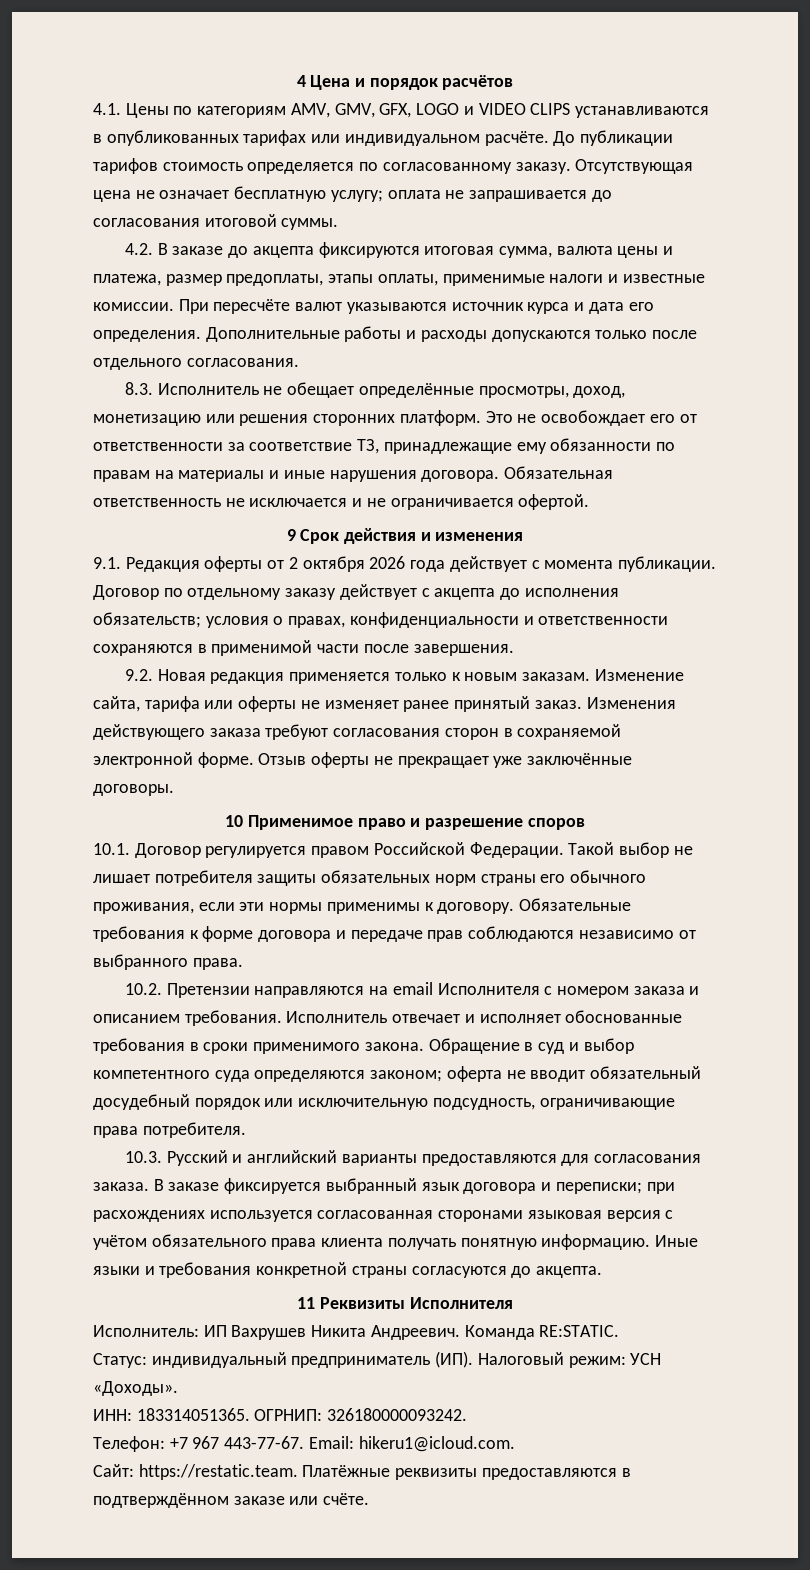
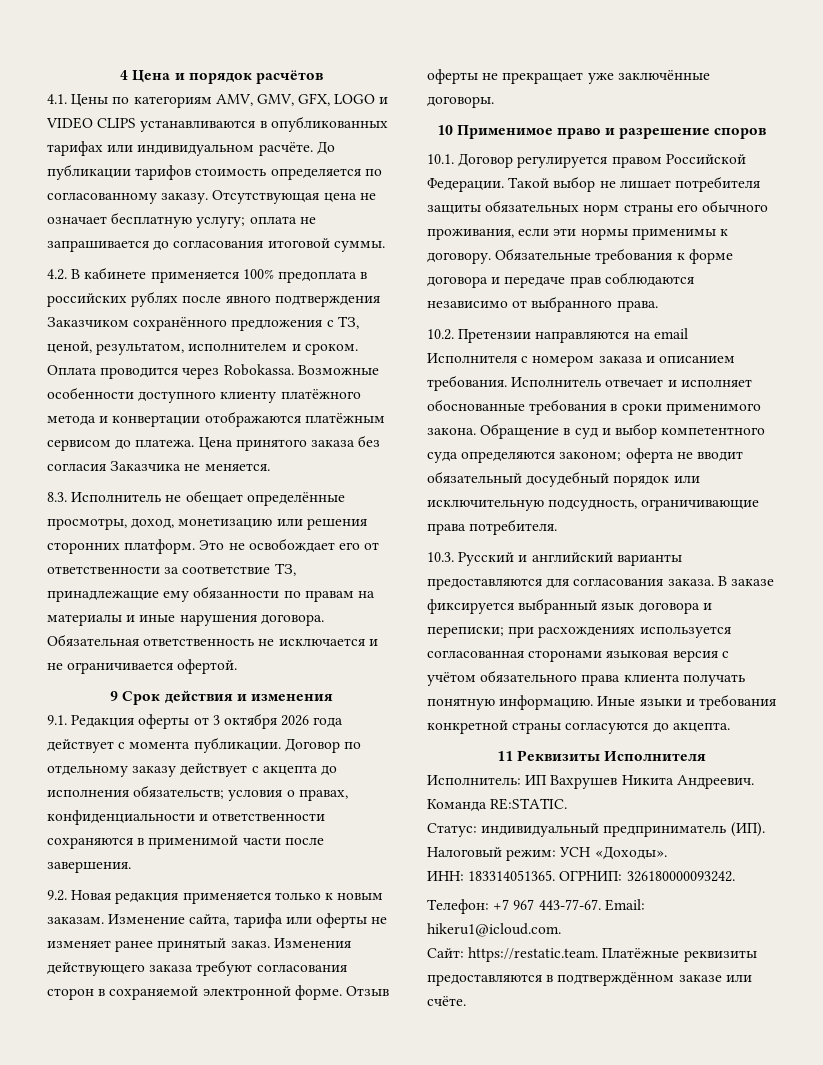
- 4.2. В заказе до акцепта фиксируются итоговая сумма, валюта цены и платежа, размер предоплаты, этапы оплаты, применимые налоги и известные комиссии. При пересчёте валют указываются источник курса и дата его определения. Дополнительные работы и расходы допускаются только после отдельного согласования.
+ 4.2. В кабинете применяется 100% предоплата в российских рублях после явного подтверждения Заказчиком сохранённого предложения с ТЗ, ценой, результатом, исполнителем и сроком. Оплата проводится через Robokassa. Возможные особенности доступного клиенту платёжного метода и конвертации отображаются платёжным сервисом до платежа. Цена принятого заказа без согласия Заказчика не меняется.
- 9.1. Редакция оферты от 2 октября 2026 года действует с момента публикации.
+ 9.1. Редакция оферты от 3 октября 2026 года действует с момента публикации.

